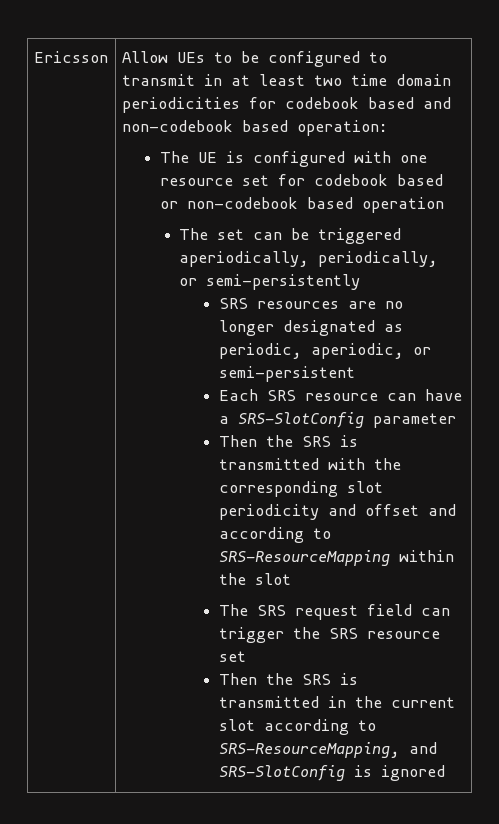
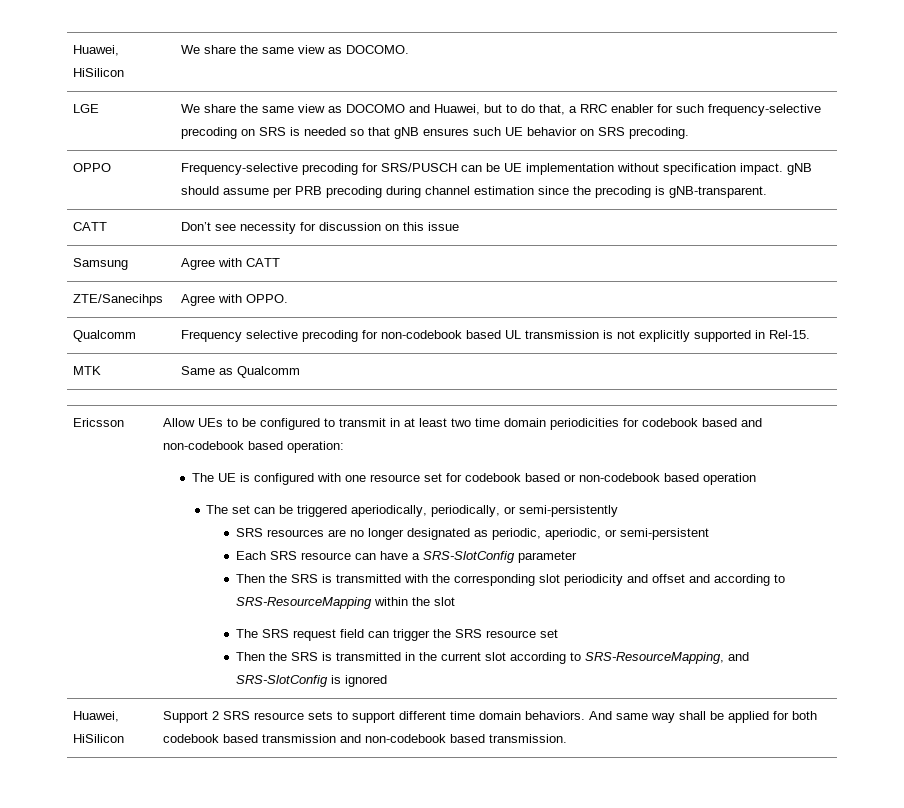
+ Huawei, HiSilicon | We share the same view as DOCOMO.
+ LGE | We share the same view as DOCOMO and Huawei, but to do that, a RRC enabler for such frequency-selective precoding on SRS is needed so that gNB ensures such UE behavior on SRS precoding.
+ OPPO | Frequency-selective precoding for SRS/PUSCH can be UE implementation without specification impact. gNB should assume per PRB precoding during channel estimation since the precoding is gNB-transparent.
+ CATT | Don’t see necessity for discussion on this issue
+ Samsung | Agree with CATT
+ ZTE/Sanecihps | Agree with OPPO.
+ Qualcomm | Frequency selective precoding for non-codebook based UL transmission is not explicitly supported in Rel-15.
+ MTK | Same as Qualcomm
+ Huawei, HiSilicon | Support 2 SRS resource sets to support different time domain behaviors. And same way shall be applied for both codebook based transmission and non-codebook based transmission.

